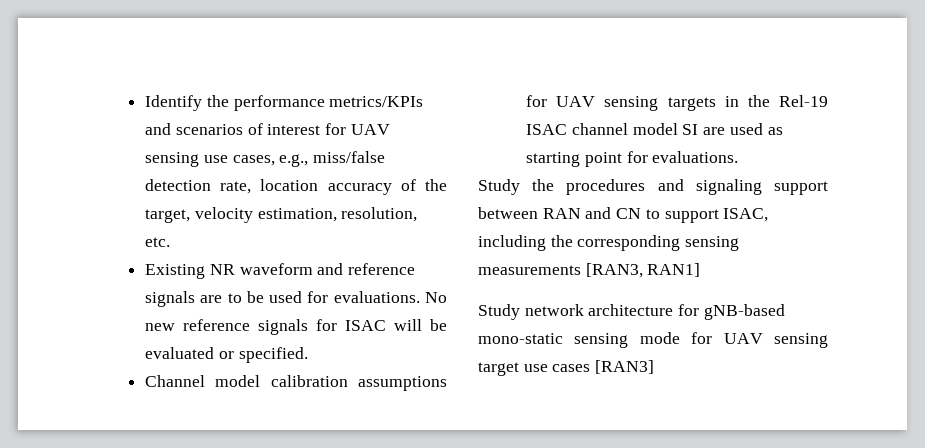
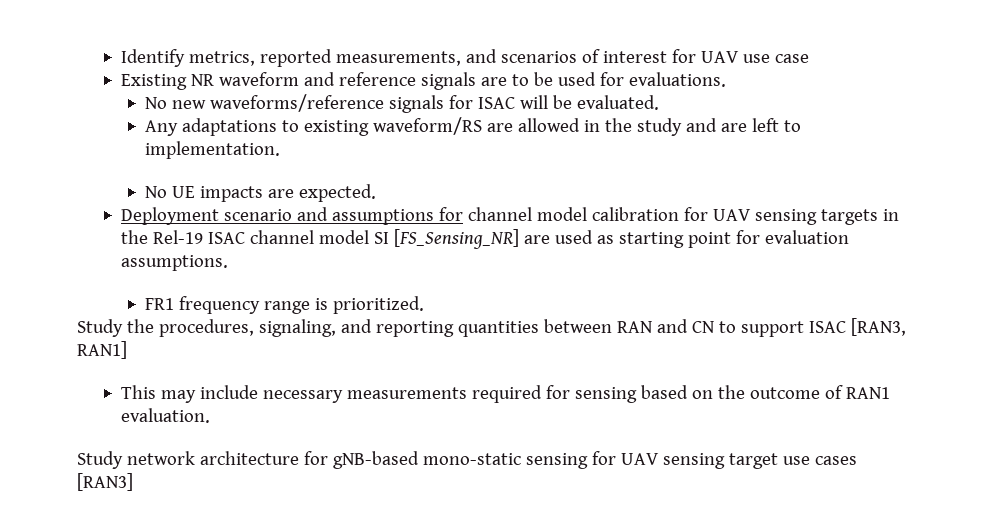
- Identify the performance metrics/KPIs and scenarios of interest for UAV sensing use cases, e.g., miss/false detection rate, location accuracy of the target, velocity estimation, resolution, etc.
+ Identify metrics, reported measurements, and scenarios of interest for UAV use case
- Existing NR waveform and reference signals are to be used for evaluations. No new reference signals for ISAC will be evaluated or specified.
- Channel model calibration assumptions for UAV sensing targets in the Rel-19 ISAC channel model SI are used as starting point for evaluations.
- Study the procedures and signaling support between RAN and CN to support ISAC, including the corresponding sensing measurements [RAN3, RAN1]
+ Existing NR waveform and reference signals are to be used for evaluations.
+ No new waveforms/reference signals for ISAC will be evaluated.
+ Any adaptations to existing waveform/RS are allowed in the study and are left to implementation.
+ No UE impacts are expected.
+ Deployment scenario and assumptions for channel model calibration for UAV sensing targets in the Rel-19 ISAC channel model SI [FS_Sensing_NR] are used as starting point for evaluation assumptions.
+ FR1 frequency range is prioritized.
+ Study the procedures, signaling, and reporting quantities between RAN and CN to support ISAC [RAN3, RAN1]
+ This may include necessary measurements required for sensing based on the outcome of RAN1 evaluation.
- Study network architecture for gNB-based mono-static sensing mode for UAV sensing target use cases [RAN3]
+ Study network architecture for gNB-based mono-static sensing for UAV sensing target use cases [RAN3]

